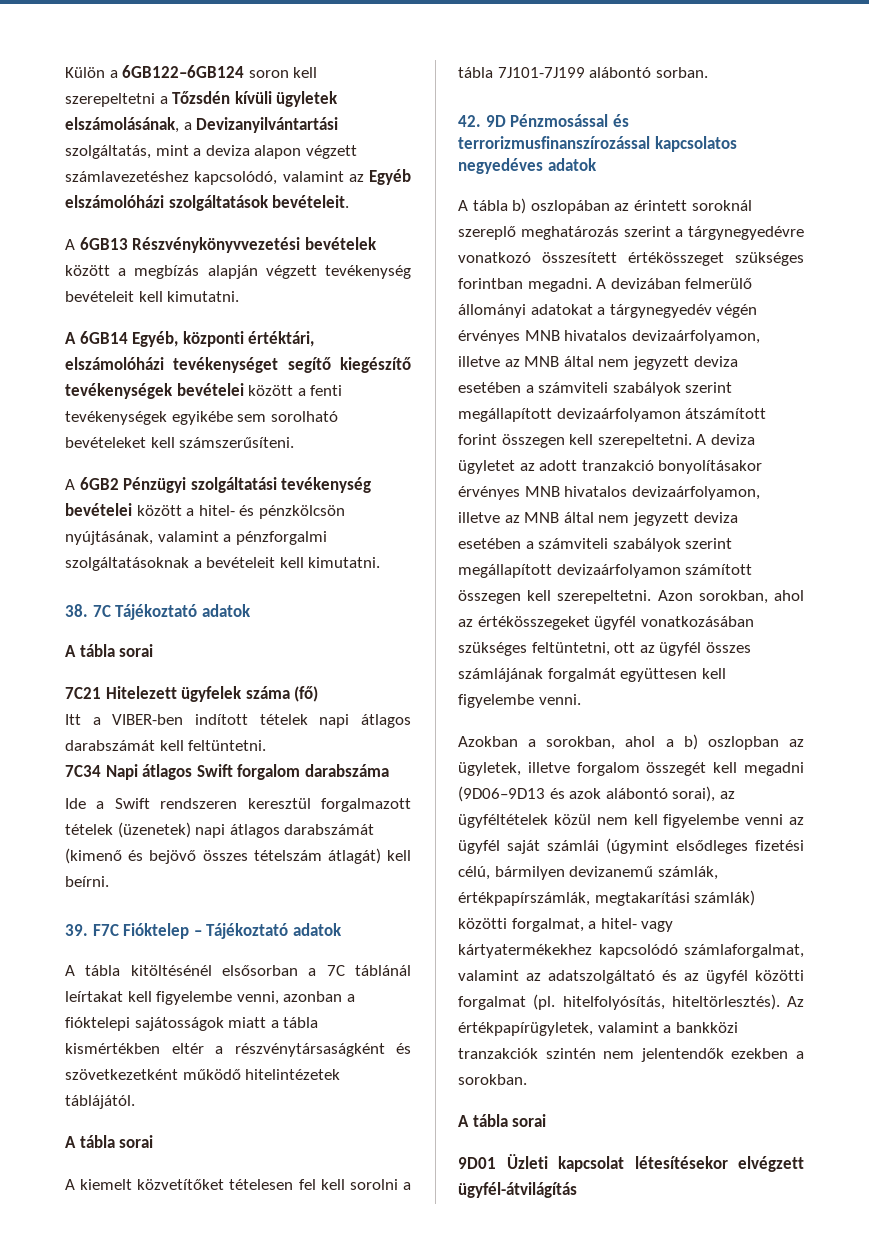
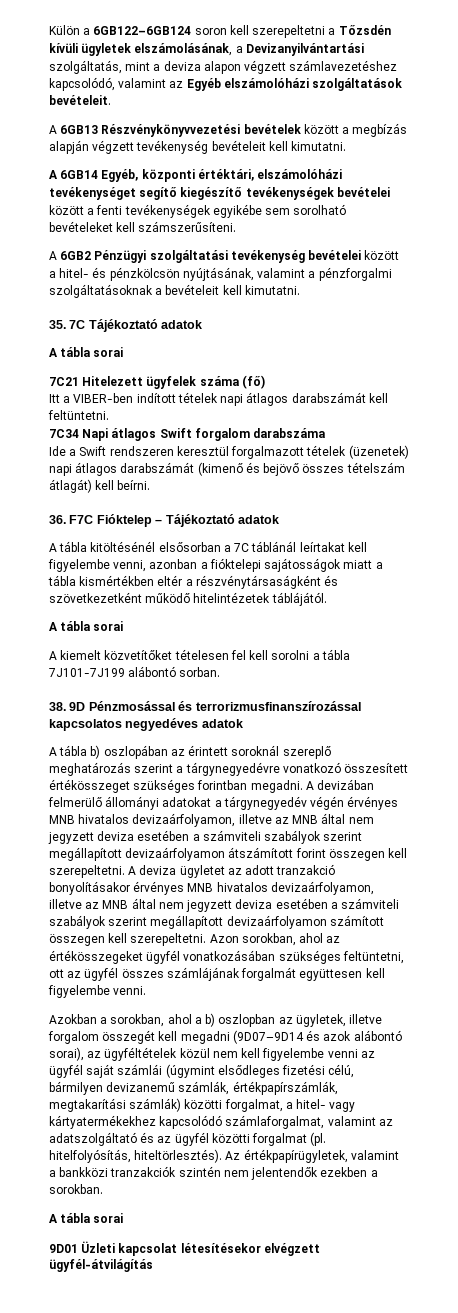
- 38. 7C Tájékoztató adatok
+ 35. 7C Tájékoztató adatok
- 39. F7C Fióktelep – Tájékoztató adatok
+ 36. F7C Fióktelep – Tájékoztató adatok
- 42. 9D Pénzmosással és terrorizmusfinanszírozással kapcsolatos negyedéves adatok
+ 38. 9D Pénzmosással és terrorizmusfinanszírozással kapcsolatos negyedéves adatok
- Azokban a sorokban, ahol a b) oszlopban az ügyletek, illetve forgalom összegét kell megadni (9D06–9D13 és azok alábontó sorai), az ügyféltételek közül nem kell figyelembe venni az ügyfél saját számlái (úgymint elsődleges fizetési célú, bármilyen devizanemű számlák, értékpapírszámlák, megtakarítási számlák) közötti forgalmat, a hitel- vagy kártyatermékekhez kapcsolódó számlaforgalmat, valamint az adatszolgáltató és az ügyfél közötti forgalmat (pl. hitelfolyósítás, hiteltörlesztés).
+ Azokban a sorokban, ahol a b) oszlopban az ügyletek, illetve forgalom összegét kell megadni (9D07–9D14 és azok alábontó sorai), az ügyféltételek közül nem kell figyelembe venni az ügyfél saját számlái (úgymint elsődleges fizetési célú, bármilyen devizanemű számlák, értékpapírszámlák, megtakarítási számlák) közötti forgalmat, a hitel- vagy kártyatermékekhez kapcsolódó számlaforgalmat, valamint az adatszolgáltató és az ügyfél közötti forgalmat (pl. hitelfolyósítás, hiteltörlesztés).

